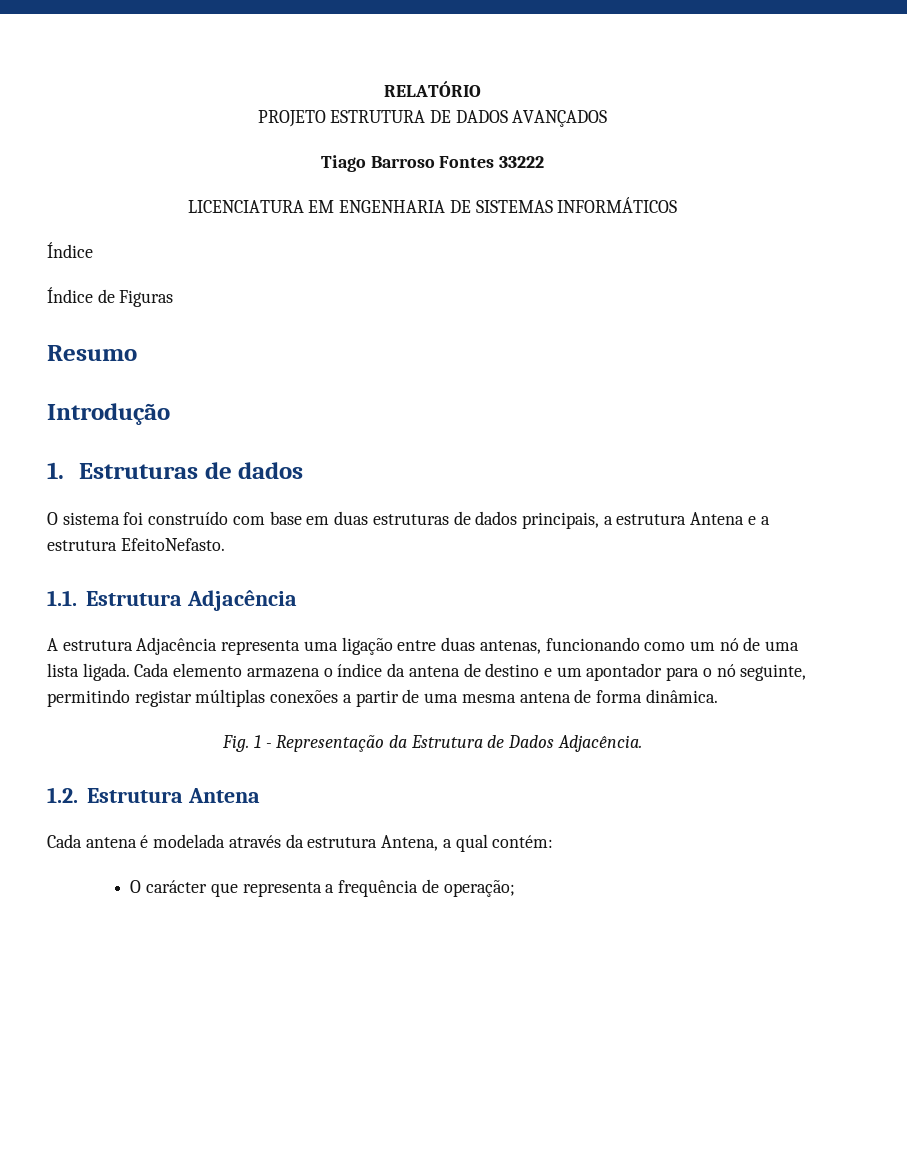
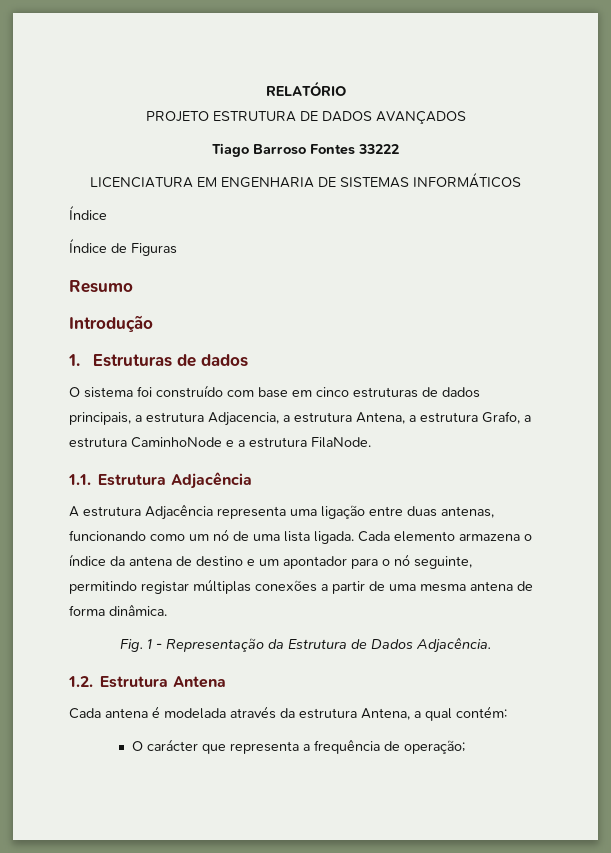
- O sistema foi construído com base em duas estruturas de dados principais, a estrutura Antena e a estrutura EfeitoNefasto.
+ O sistema foi construído com base em cinco estruturas de dados principais, a estrutura Adjacencia, a estrutura Antena, a estrutura Grafo, a estrutura CaminhoNode e a estrutura FilaNode.

